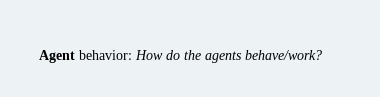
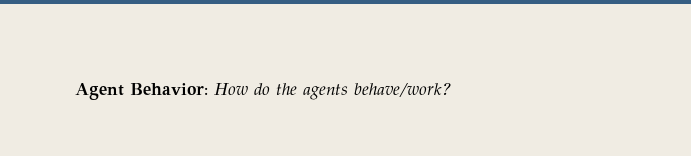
- Agent behavior: How do the agents behave/work?
+ Agent Behavior: How do the agents behave/work?

